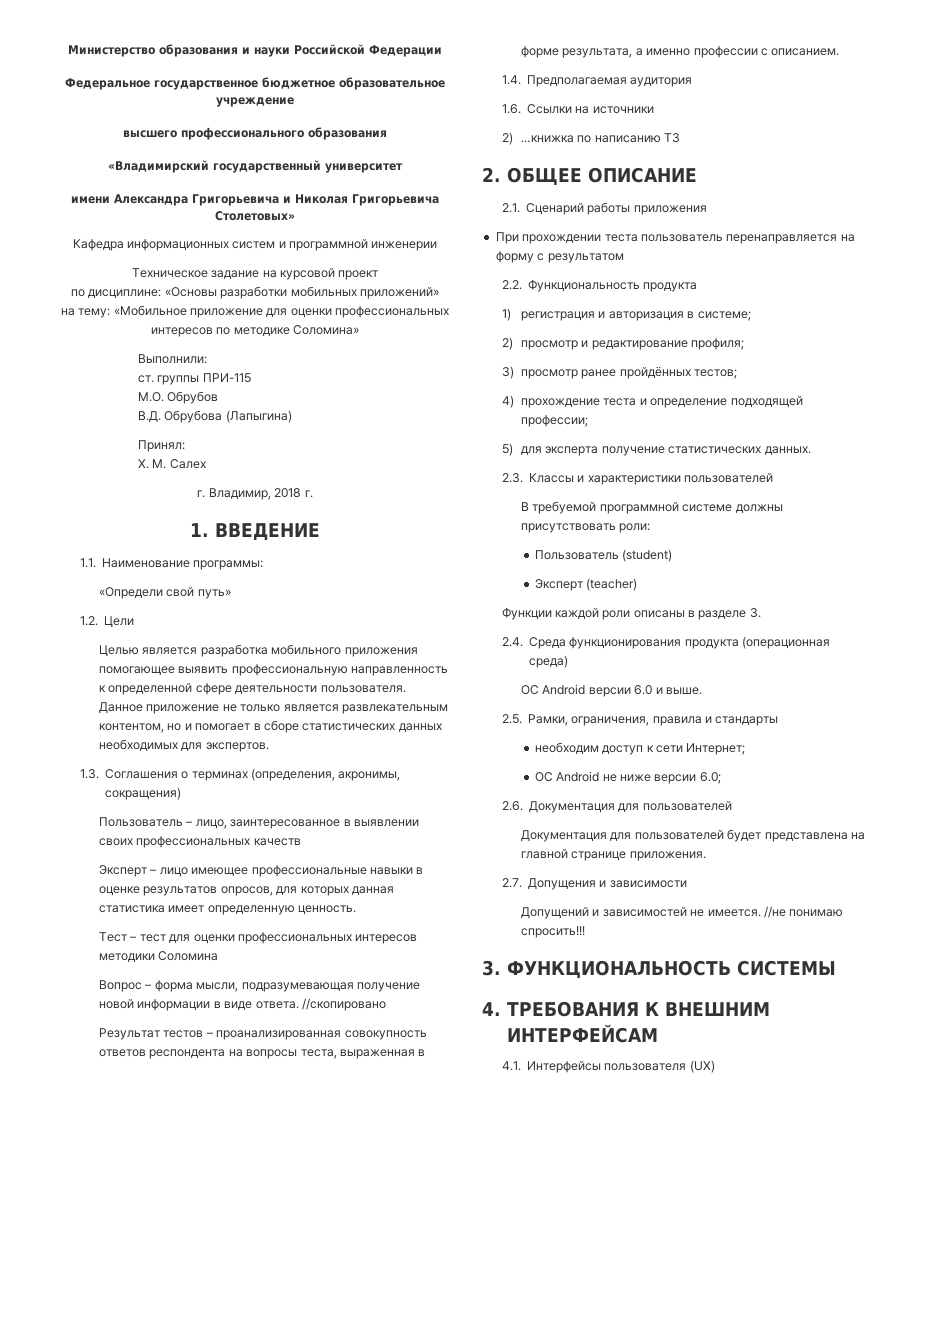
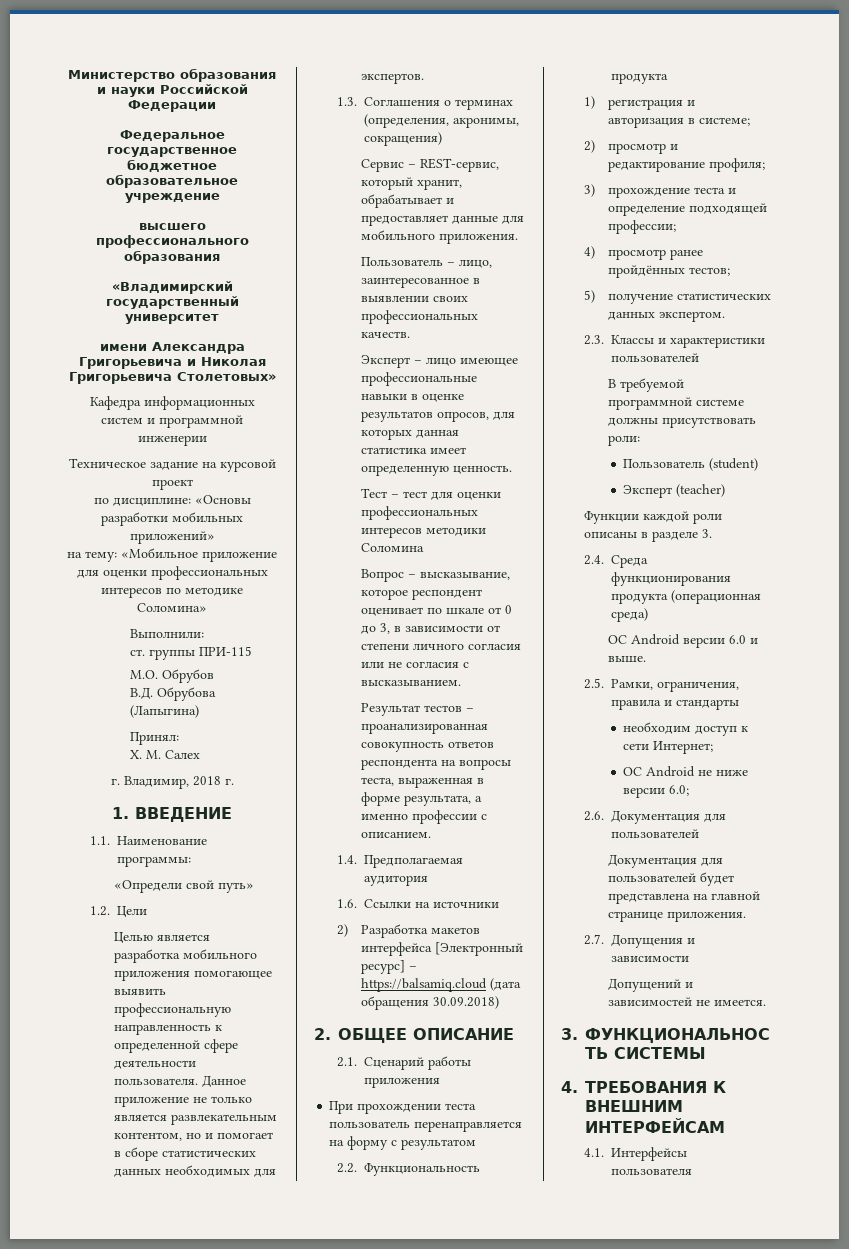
+ Сервис – REST-сервис, который хранит, обрабатывает и предоставляет данные для мобильного приложения.
- Пользователь – лицо, заинтересованное в выявлении своих профессиональных качеств
+ Пользователь – лицо, заинтересованное в выявлении своих профессиональных качеств.
- Вопрос – форма мысли, подразумевающая получение новой информации в виде ответа. //скопировано
+ Вопрос – высказывание, которое респондент оценивает по шкале от 0 до 3, в зависимости от степени личного согласия или не согласия с высказыванием.
- 2) …книжка по написанию ТЗ
+ 2) Разработка макетов интерфейса [Электронный ресурс] – https://balsamiq.cloud (дата обращения 30.09.2018)
- 3) просмотр ранее пройдённых тестов;
- 4) прохождение теста и определение подходящей профессии;
+ 3) прохождение теста и определение подходящей профессии;
- 5) для эксперта получение статистических данных.
+ 4) просмотр ранее пройдённых тестов;
+ 5) получение статистических данных экспертом.
- //не понимаю спросить!!!
- 4.1. Интерфейсы пользователя (UX)
+ 4.1. Интерфейсы пользователя

